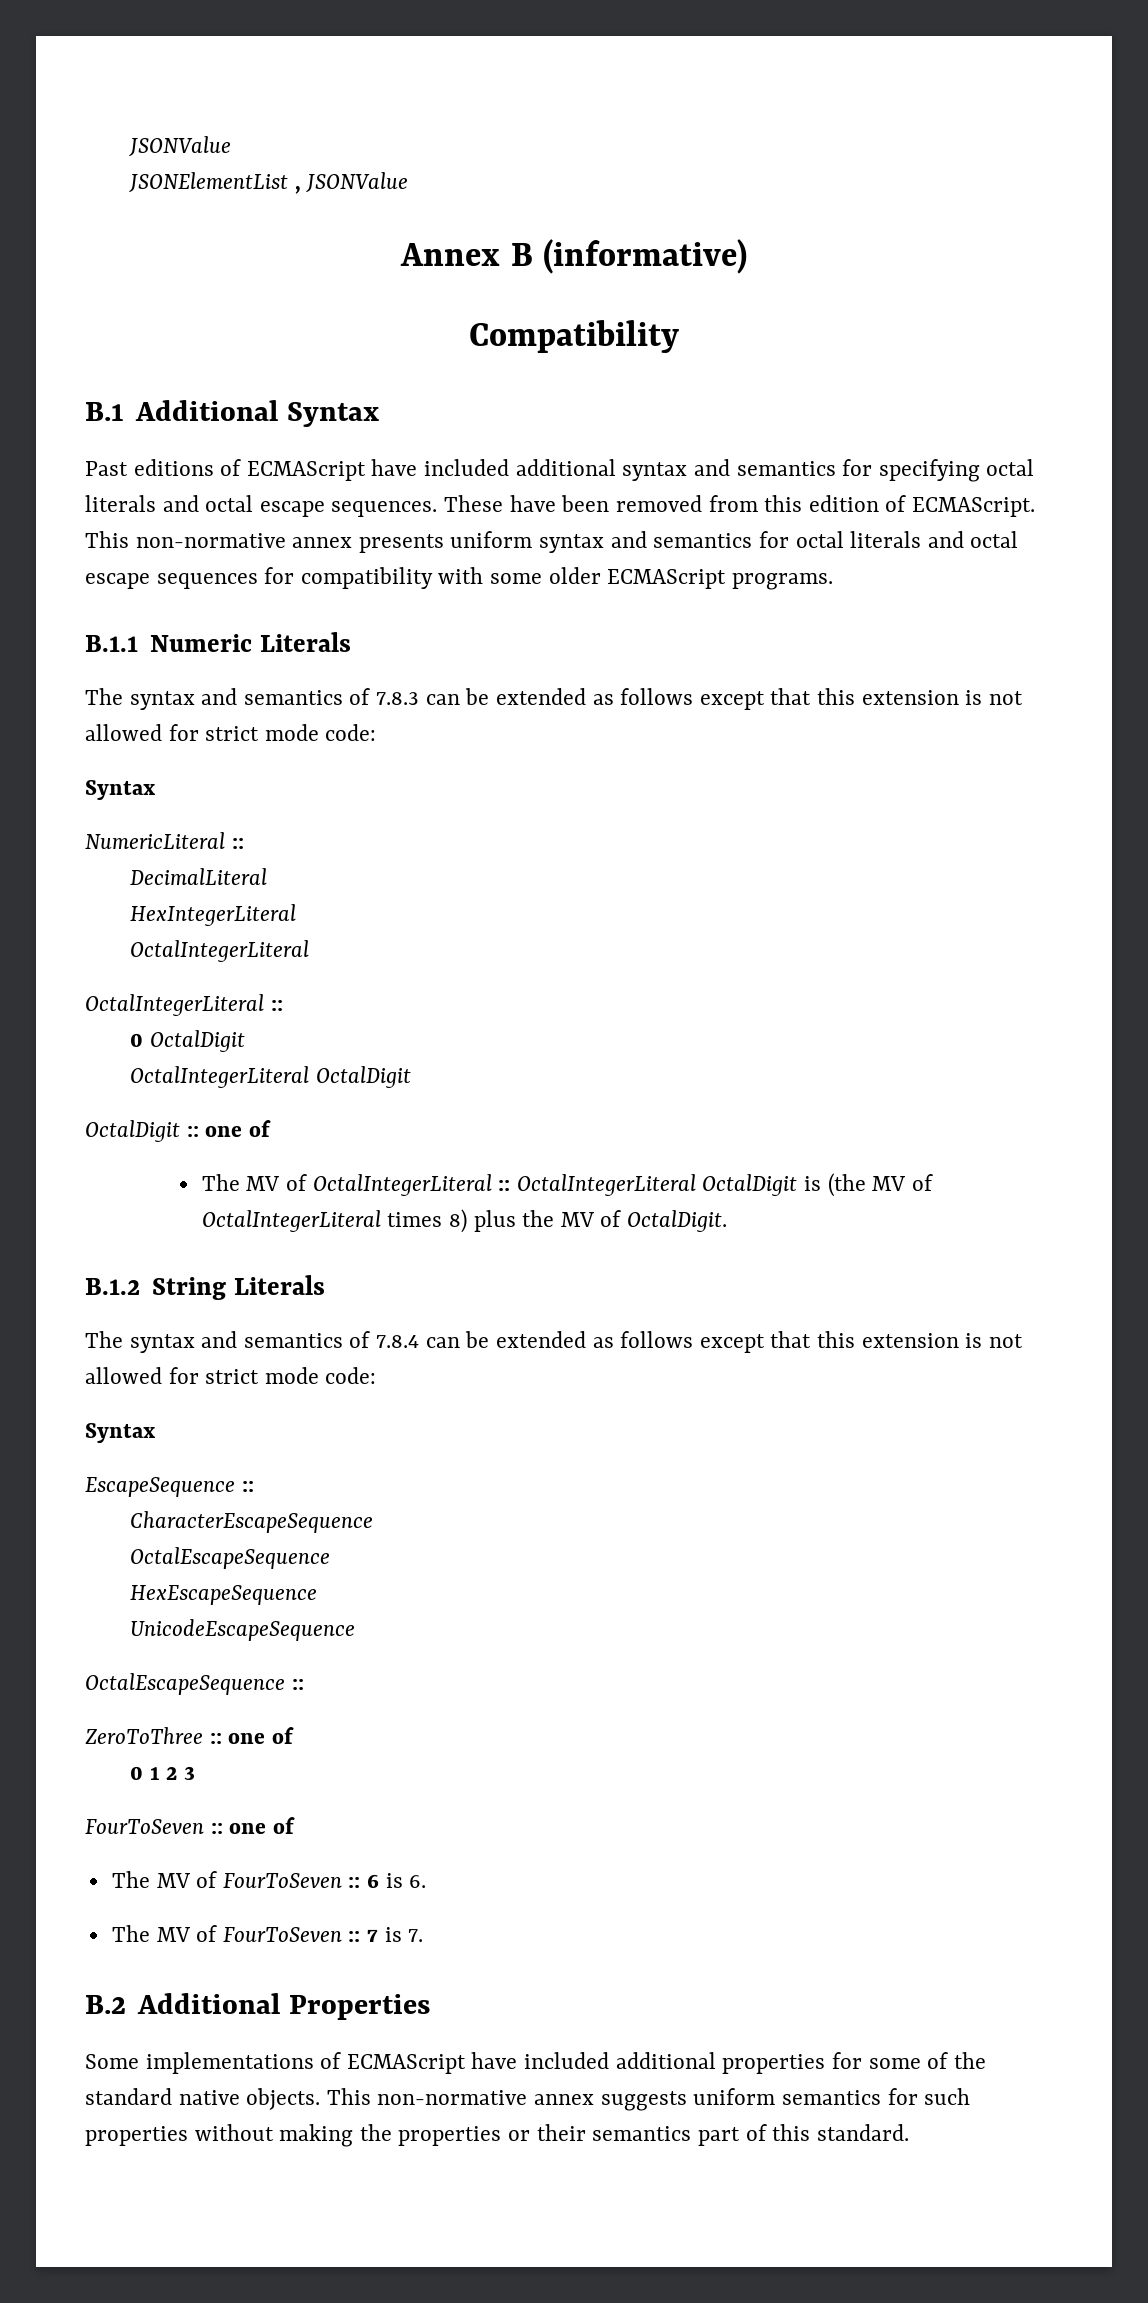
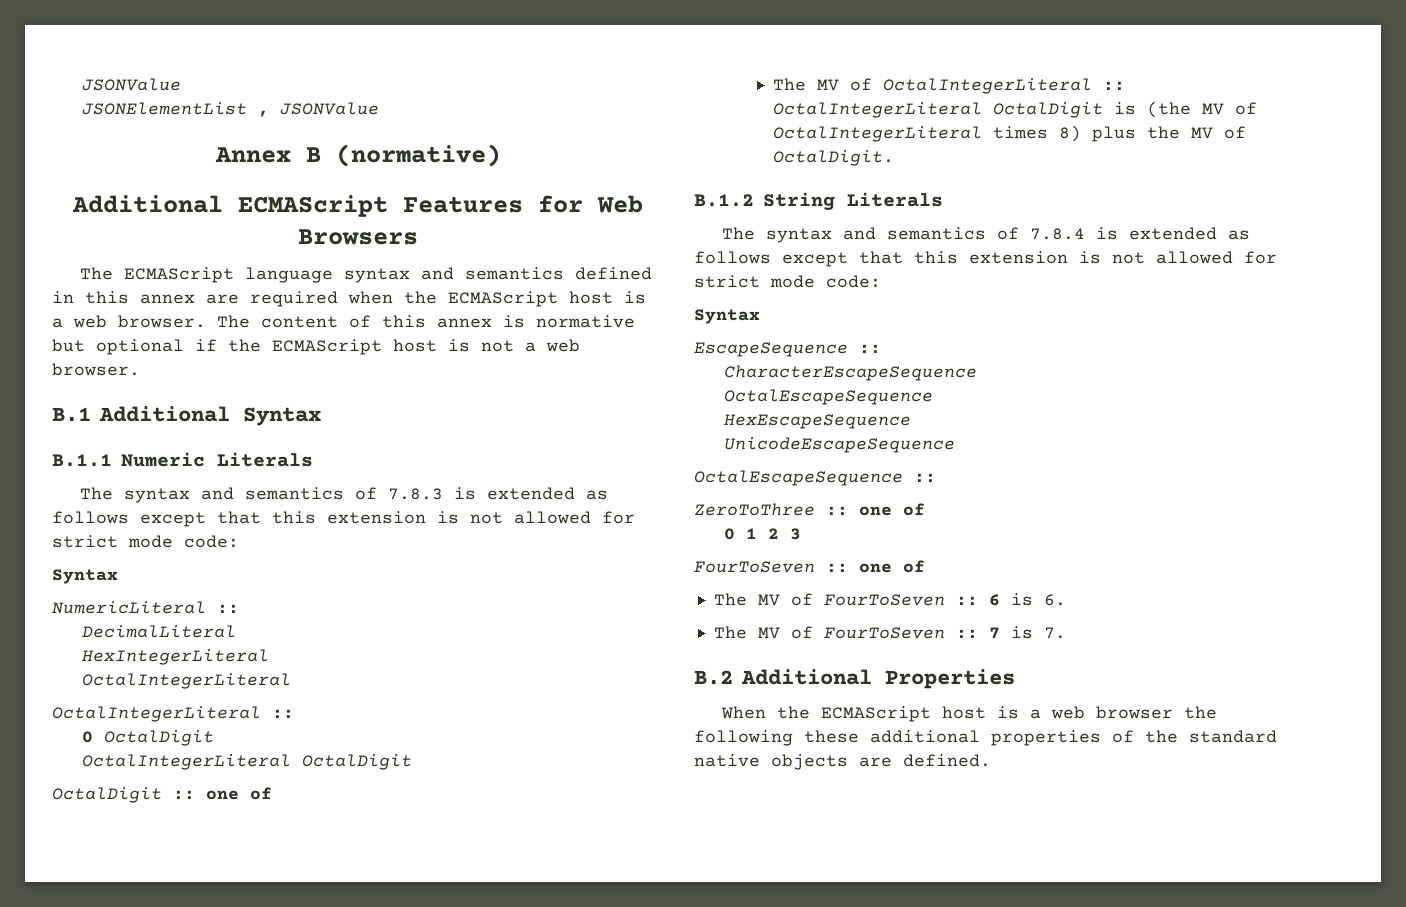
- Annex B (informative)
- Compatibility
+ Annex B (normative)
+ Additional ECMAScript Features for Web Browsers
+ The ECMAScript language syntax and semantics defined in this annex are required when the ECMAScript host is a web browser. The content of this annex is normative but optional if the ECMAScript host is not a web browser.
  B.1 Additional Syntax
- Past editions of ECMAScript have included additional syntax and semantics for specifying octal literals and octal escape sequences. These have been removed from this edition of ECMAScript. This non-normative annex presents uniform syntax and semantics for octal literals and octal escape sequences for compatibility with some older ECMAScript programs.
- The syntax and semantics of 7.8.3 can be extended as follows except that this extension is not allowed for strict mode code:
+ The syntax and semantics of 7.8.3 is extended as follows except that this extension is not allowed for strict mode code:
- The syntax and semantics of 7.8.4 can be extended as follows except that this extension is not allowed for strict mode code:
+ The syntax and semantics of 7.8.4 is extended as follows except that this extension is not allowed for strict mode code:
- Some implementations of ECMAScript have included additional properties for some of the standard native objects. This non-normative annex suggests uniform semantics for such properties without making the properties or their semantics part of this standard.
+ When the ECMAScript host is a web browser the following these additional properties of the standard native objects are defined.

